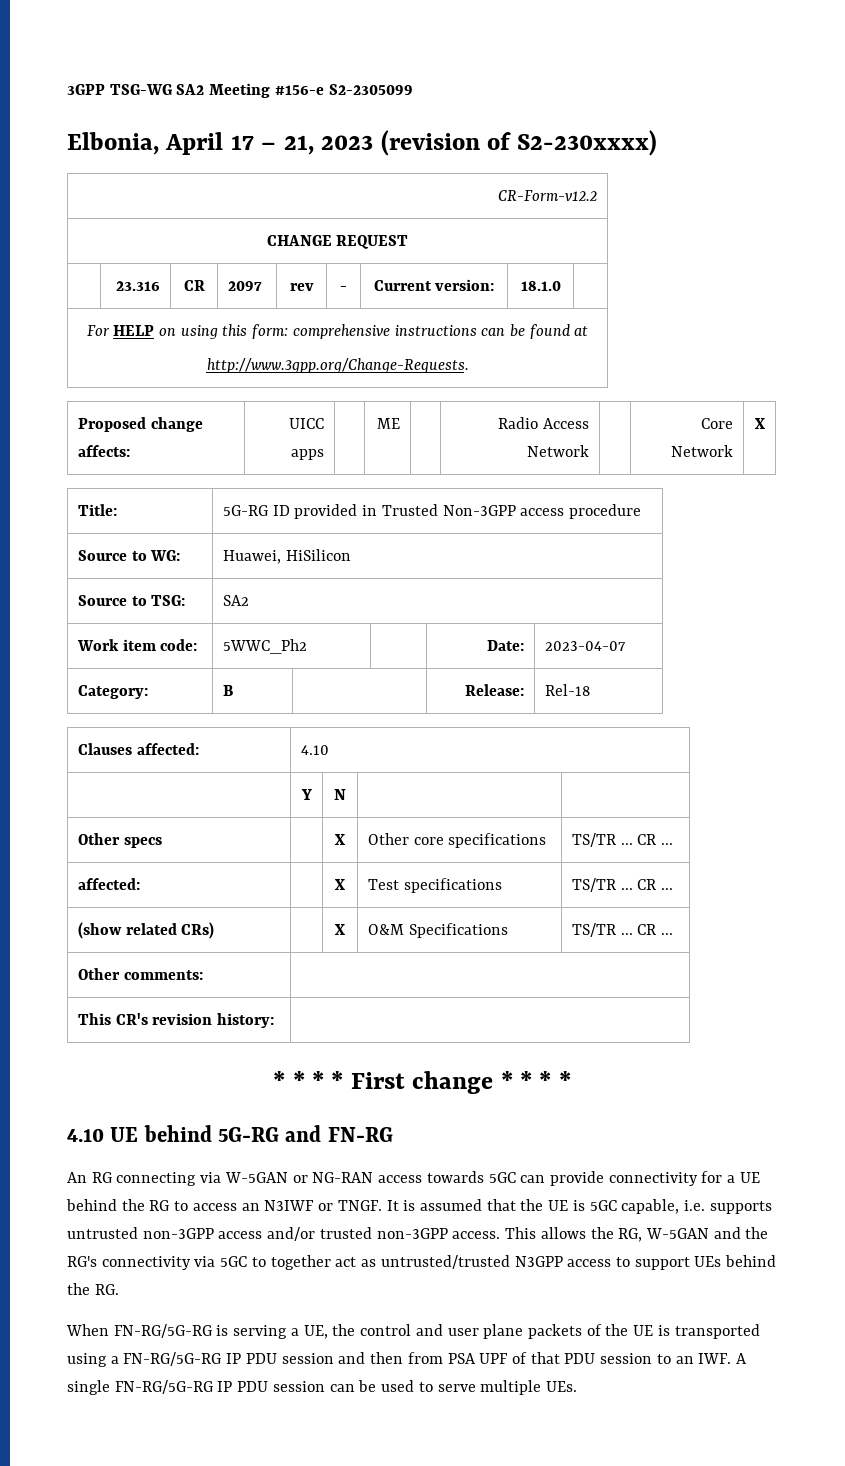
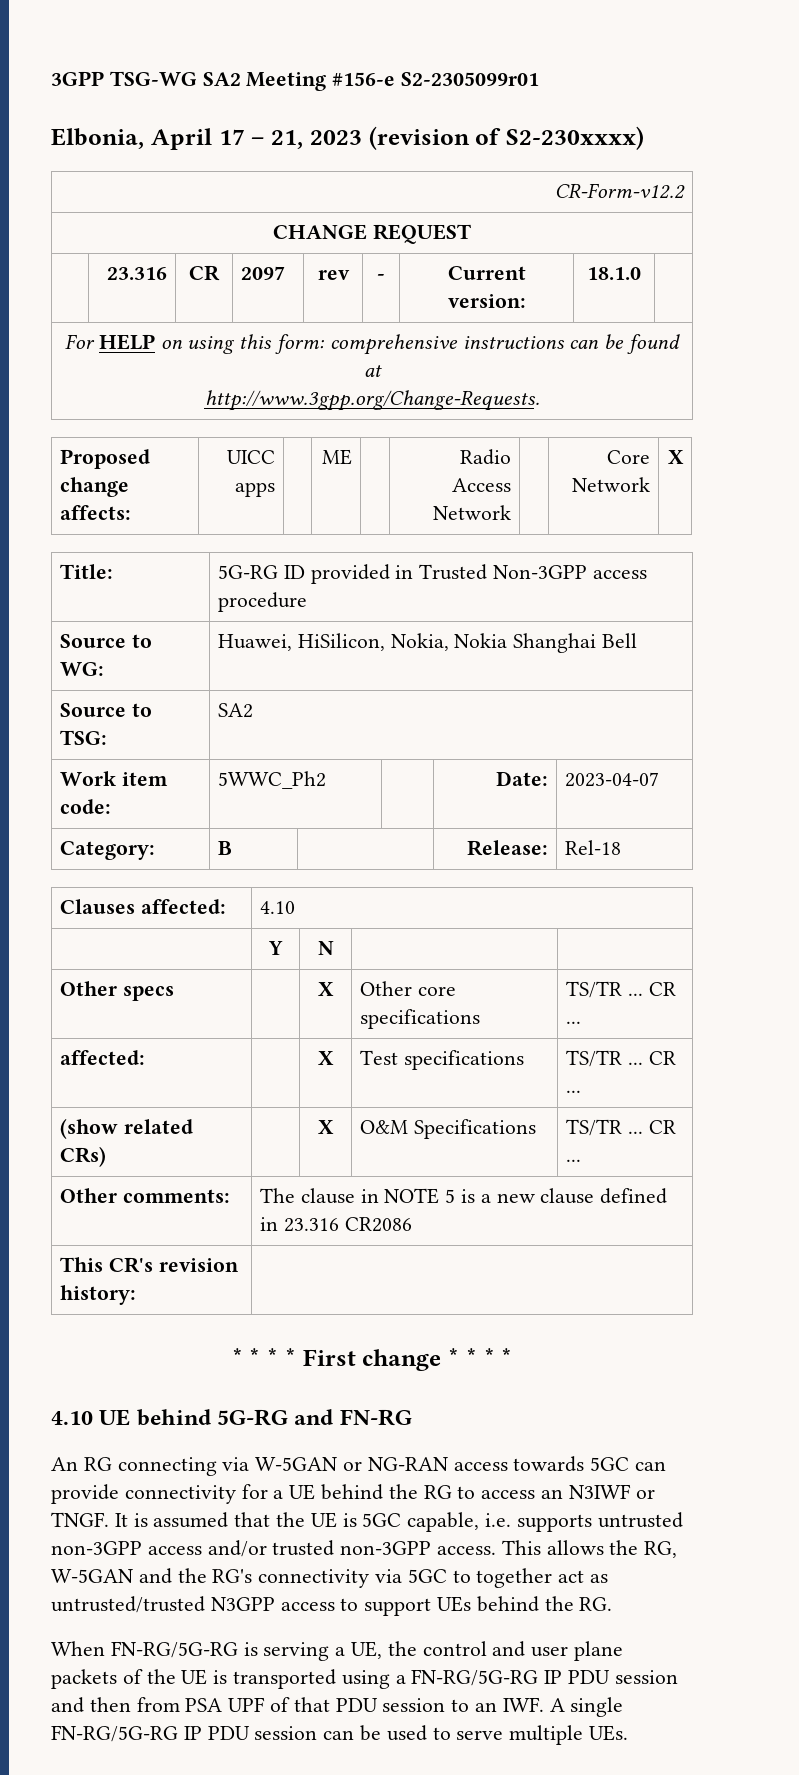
- 3GPP TSG-WG SA2 Meeting #156-e S2-2305099
+ 3GPP TSG-WG SA2 Meeting #156-e S2-2305099r01
- Source to WG: | Huawei, HiSilicon
+ Source to WG: | Huawei, HiSilicon, Nokia, Nokia Shanghai Bell
- Other comments: |
+ Other comments: | The clause in NOTE 5 is a new clause defined in 23.316 CR2086

